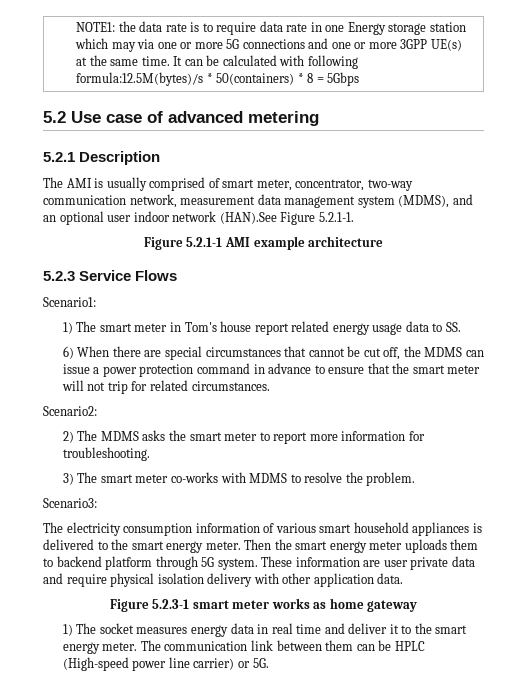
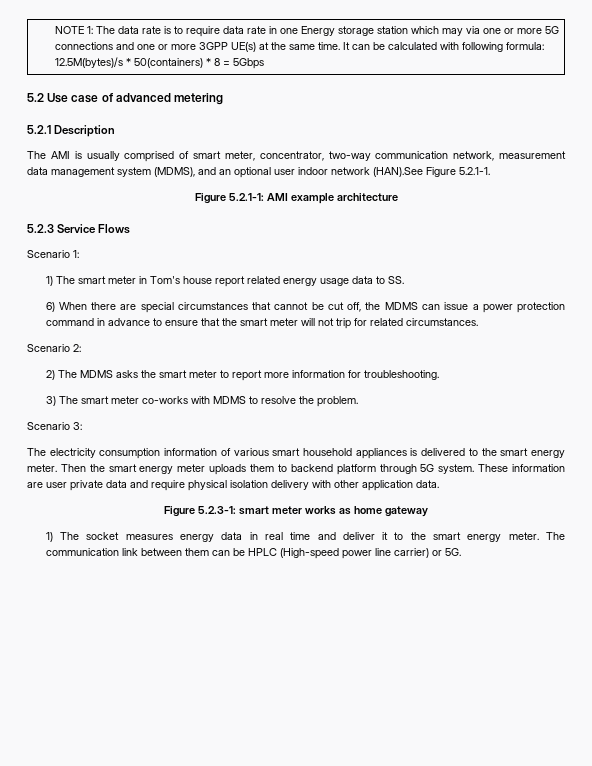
- NOTE1: the data rate is to require data rate in one Energy storage station which may via one or more 5G connections and one or more 3GPP UE(s) at the same time.
+ NOTE 1: The data rate is to require data rate in one Energy storage station which may via one or more 5G connections and one or more 3GPP UE(s) at the same time.
- It can be calculated with following formula:12.5M(bytes)/s * 50(containers) * 8 = 5Gbps
+ It can be calculated with following formula: 12.5M(bytes)/s * 50(containers) * 8 = 5Gbps
- Figure 5.2.1-1 AMI example architecture
+ Figure 5.2.1-1: AMI example architecture
- Scenario1:
+ Scenario 1:
- Scenario2:
+ Scenario 2:
- Scenario3:
+ Scenario 3:
- Figure 5.2.3-1 smart meter works as home gateway
+ Figure 5.2.3-1: smart meter works as home gateway

